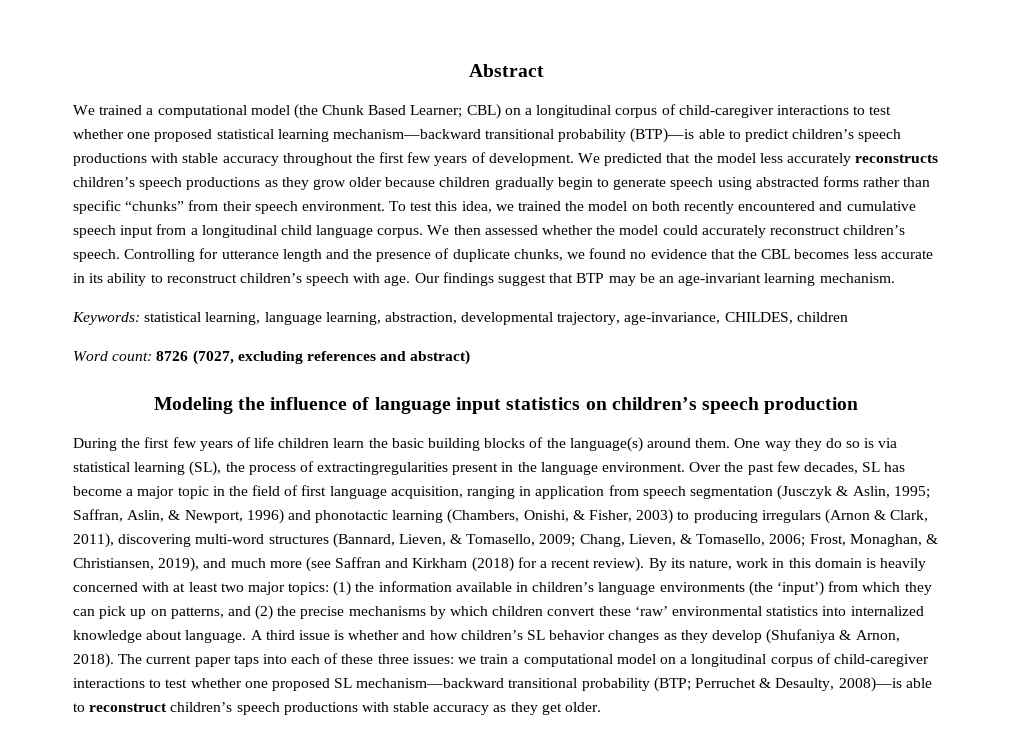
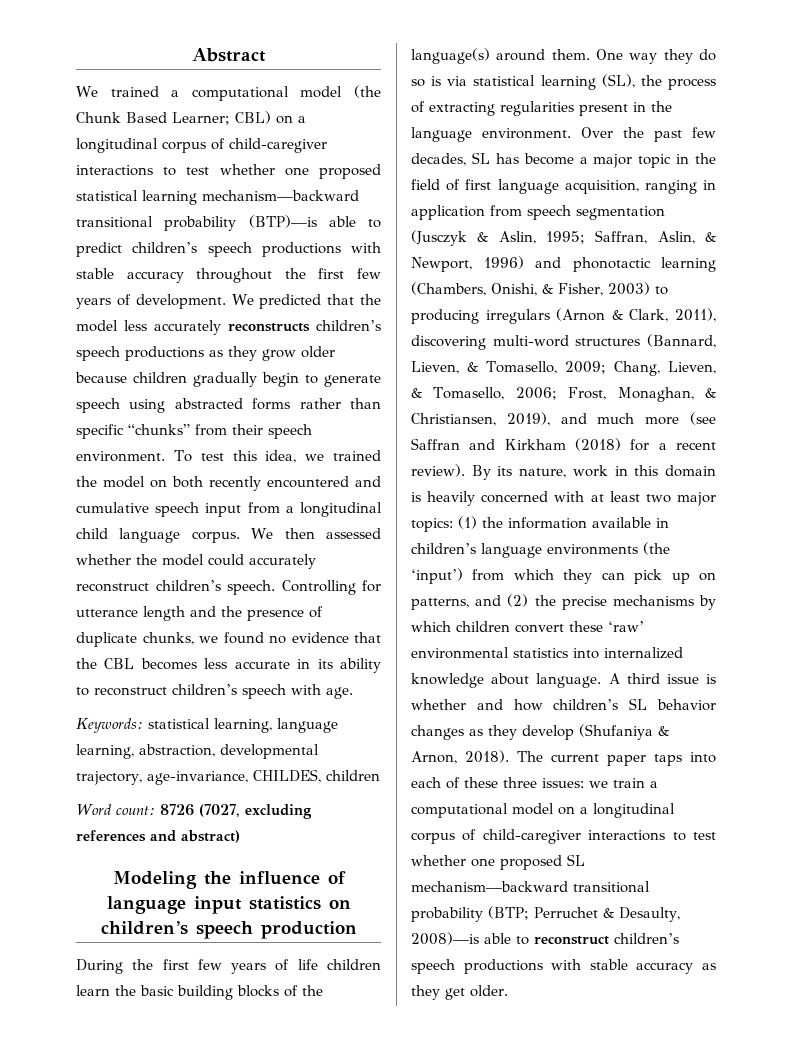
- Our findings suggest that BTP may be an age-invariant learning mechanism.
- One way they do so is via statistical learning (SL), the process of extractingregularities present in the language environment.
+ One way they do so is via statistical learning (SL), the process of extracting regularities present in the language environment.

